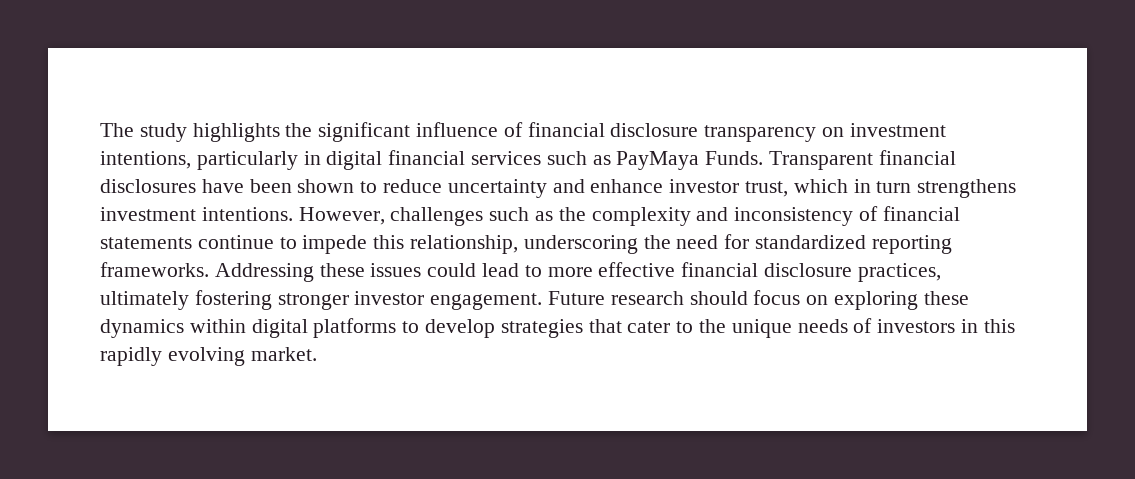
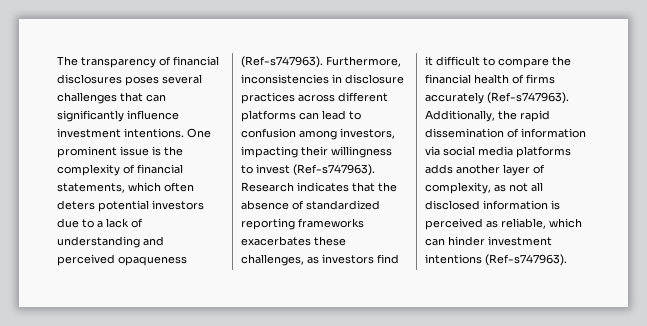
- The study highlights the significant influence of financial disclosure transparency on investment intentions, particularly in digital financial services such as PayMaya Funds. Transparent financial disclosures have been shown to reduce uncertainty and enhance investor trust, which in turn strengthens investment intentions. However, challenges such as the complexity and inconsistency of financial statements continue to impede this relationship, underscoring the need for standardized reporting frameworks. Addressing these issues could lead to more effective financial disclosure practices, ultimately fostering stronger investor engagement. Future research should focus on exploring these dynamics within digital platforms to develop strategies that cater to the unique needs of investors in this rapidly evolving market.
+ The transparency of financial disclosures poses several challenges that can significantly influence investment intentions. One prominent issue is the complexity of financial statements, which often deters potential investors due to a lack of understanding and perceived opaqueness (Ref-s747963). Furthermore, inconsistencies in disclosure practices across different platforms can lead to confusion among investors, impacting their willingness to invest (Ref-s747963). Research indicates that the absence of standardized reporting frameworks exacerbates these challenges, as investors find it difficult to compare the financial health of firms accurately (Ref-s747963). Additionally, the rapid dissemination of information via social media platforms adds another layer of complexity, as not all disclosed information is perceived as reliable, which can hinder investment intentions (Ref-s747963).

